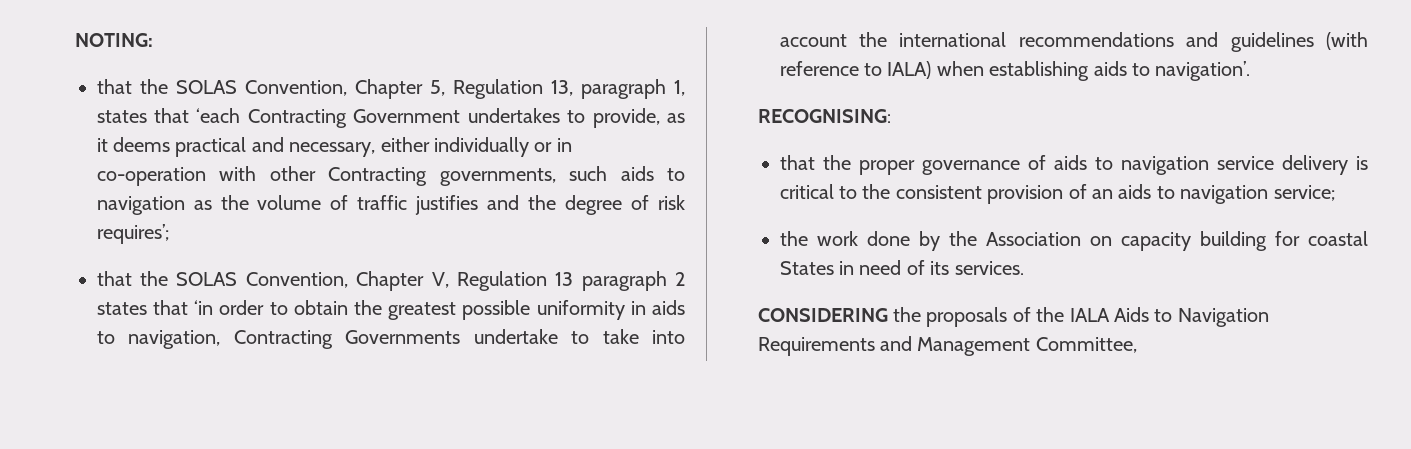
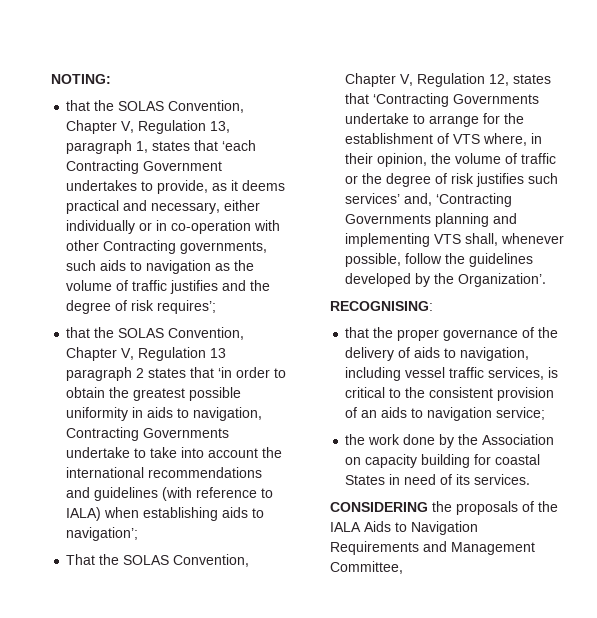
- that the SOLAS Convention, Chapter 5, Regulation 13, paragraph 1, states that ‘each Contracting Government undertakes to provide, as it deems practical and necessary, either individually or in co-operation with other Contracting governments, such aids to navigation as the volume of traffic justifies and the degree of risk requires’;
+ that the SOLAS Convention, Chapter V, Regulation 13, paragraph 1, states that ‘each Contracting Government undertakes to provide, as it deems practical and necessary, either individually or in co-operation with other Contracting governments, such aids to navigation as the volume of traffic justifies and the degree of risk requires’;
- that the SOLAS Convention, Chapter V, Regulation 13 paragraph 2 states that ‘in order to obtain the greatest possible uniformity in aids to navigation, Contracting Governments undertake to take into account the international recommendations and guidelines (with reference to IALA) when establishing aids to navigation’.
+ that the SOLAS Convention, Chapter V, Regulation 13 paragraph 2 states that ‘in order to obtain the greatest possible uniformity in aids to navigation, Contracting Governments undertake to take into account the international recommendations and guidelines (with reference to IALA) when establishing aids to navigation’;
+ That the SOLAS Convention, Chapter V, Regulation 12, states that ‘Contracting Governments undertake to arrange for the establishment of VTS where, in their opinion, the volume of traffic or the degree of risk justifies such services’ and, ‘Contracting Governments planning and implementing VTS shall, whenever possible, follow the guidelines developed by the Organization’.
- that the proper governance of aids to navigation service delivery is critical to the consistent provision of an aids to navigation service;
+ that the proper governance of the delivery of aids to navigation, including vessel traffic services, is critical to the consistent provision of an aids to navigation service;

